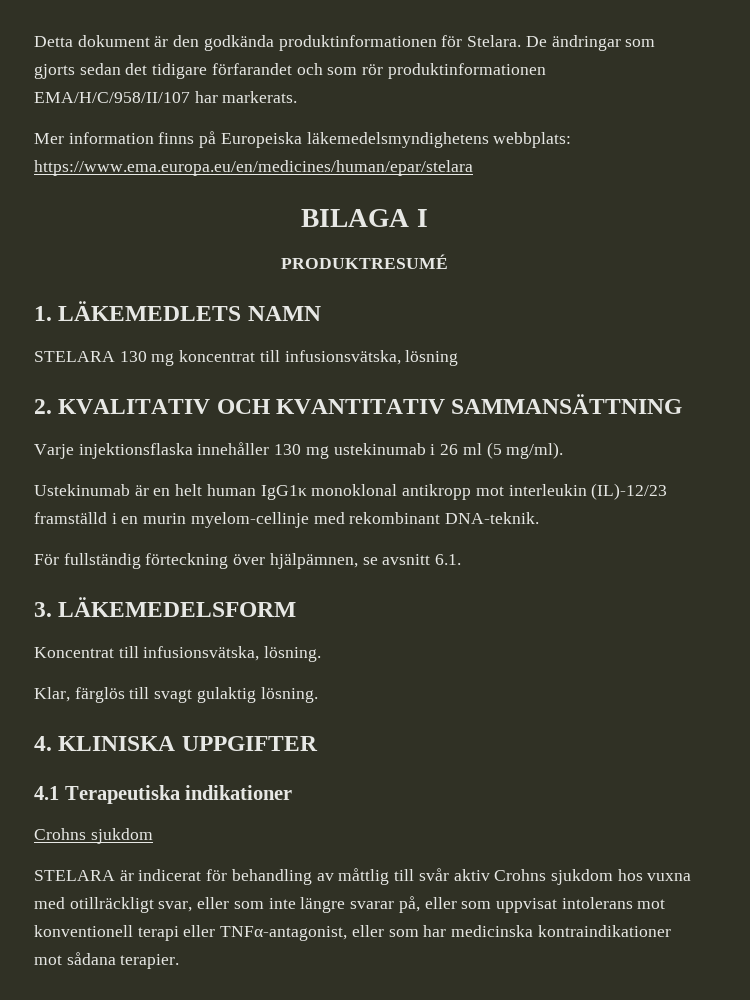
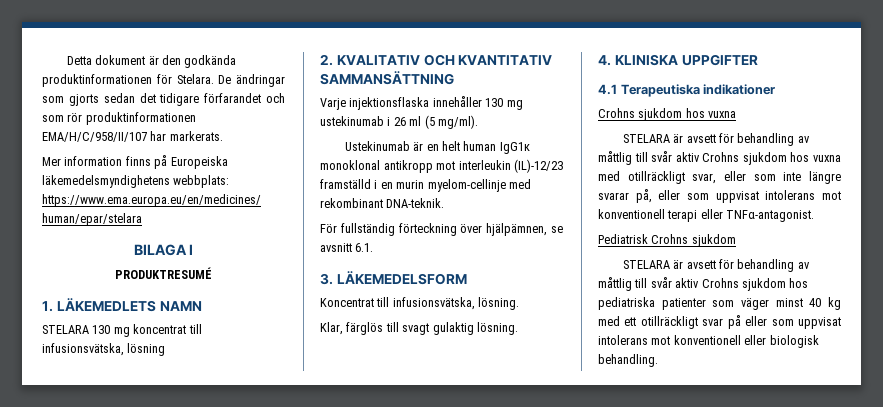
  4.1 Terapeutiska indikationer
- Crohns sjukdom
- STELARA är indicerat för behandling av måttlig till svår aktiv Crohns sjukdom hos vuxna med otillräckligt svar, eller som inte längre svarar på, eller som uppvisat intolerans mot konventionell terapi eller TNFα-antagonist, eller som har medicinska kontraindikationer mot sådana terapier.
+ Crohns sjukdom hos vuxna
+ STELARA är avsett för behandling av måttlig till svår aktiv Crohns sjukdom hos vuxna med otillräckligt svar, eller som inte längre svarar på, eller som uppvisat intolerans mot konventionell terapi eller TNFα-antagonist.
+ Pediatrisk Crohns sjukdom
+ STELARA är avsett för behandling av måttlig till svår aktiv Crohns sjukdom hos pediatriska patienter som väger minst 40 kg med ett otillräckligt svar på eller som uppvisat intolerans mot konventionell eller biologisk behandling.

